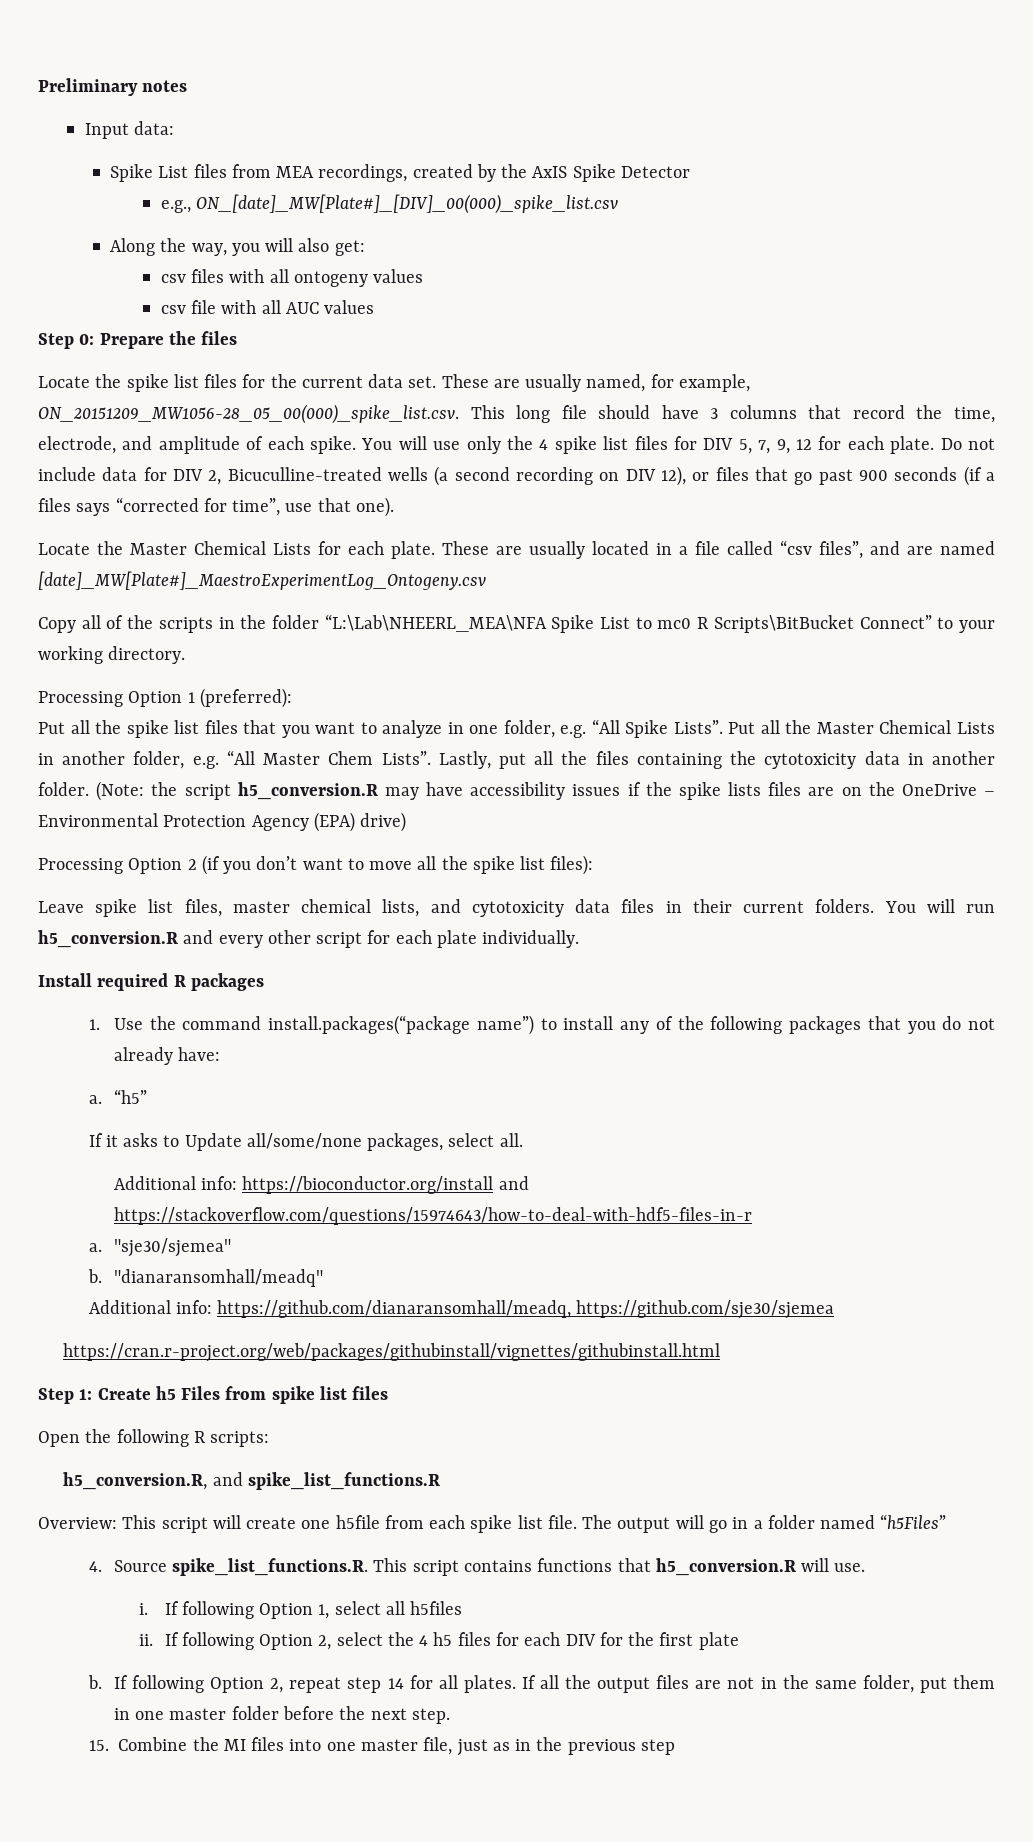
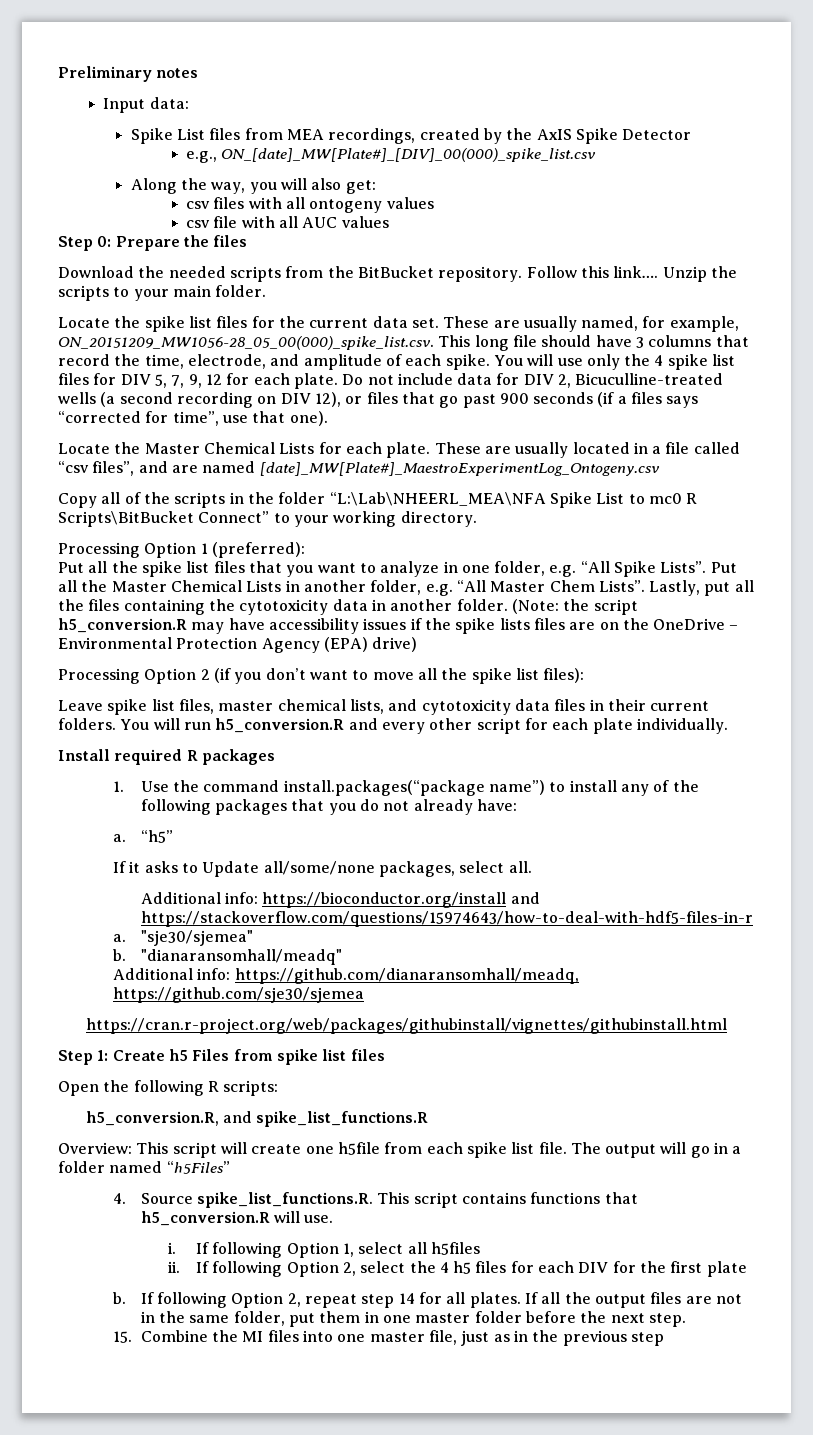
+ Download the needed scripts from the BitBucket repository. Follow this link…. Unzip the scripts to your main folder.

